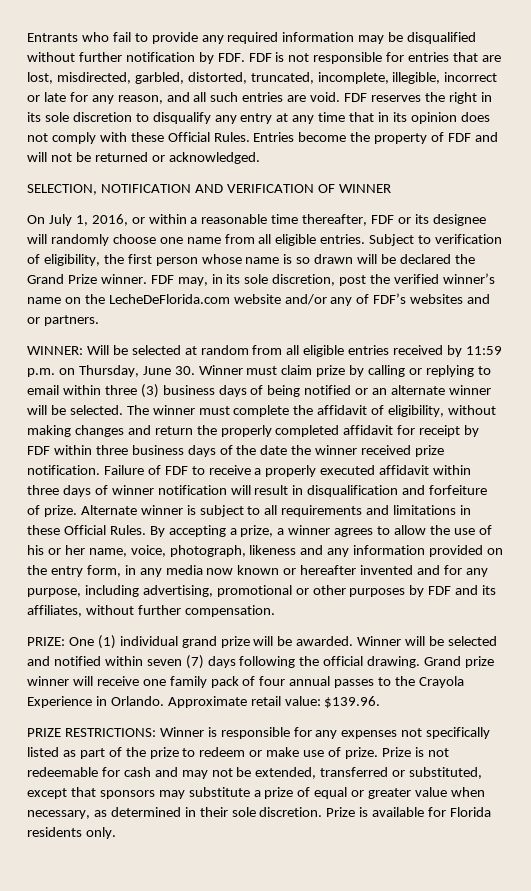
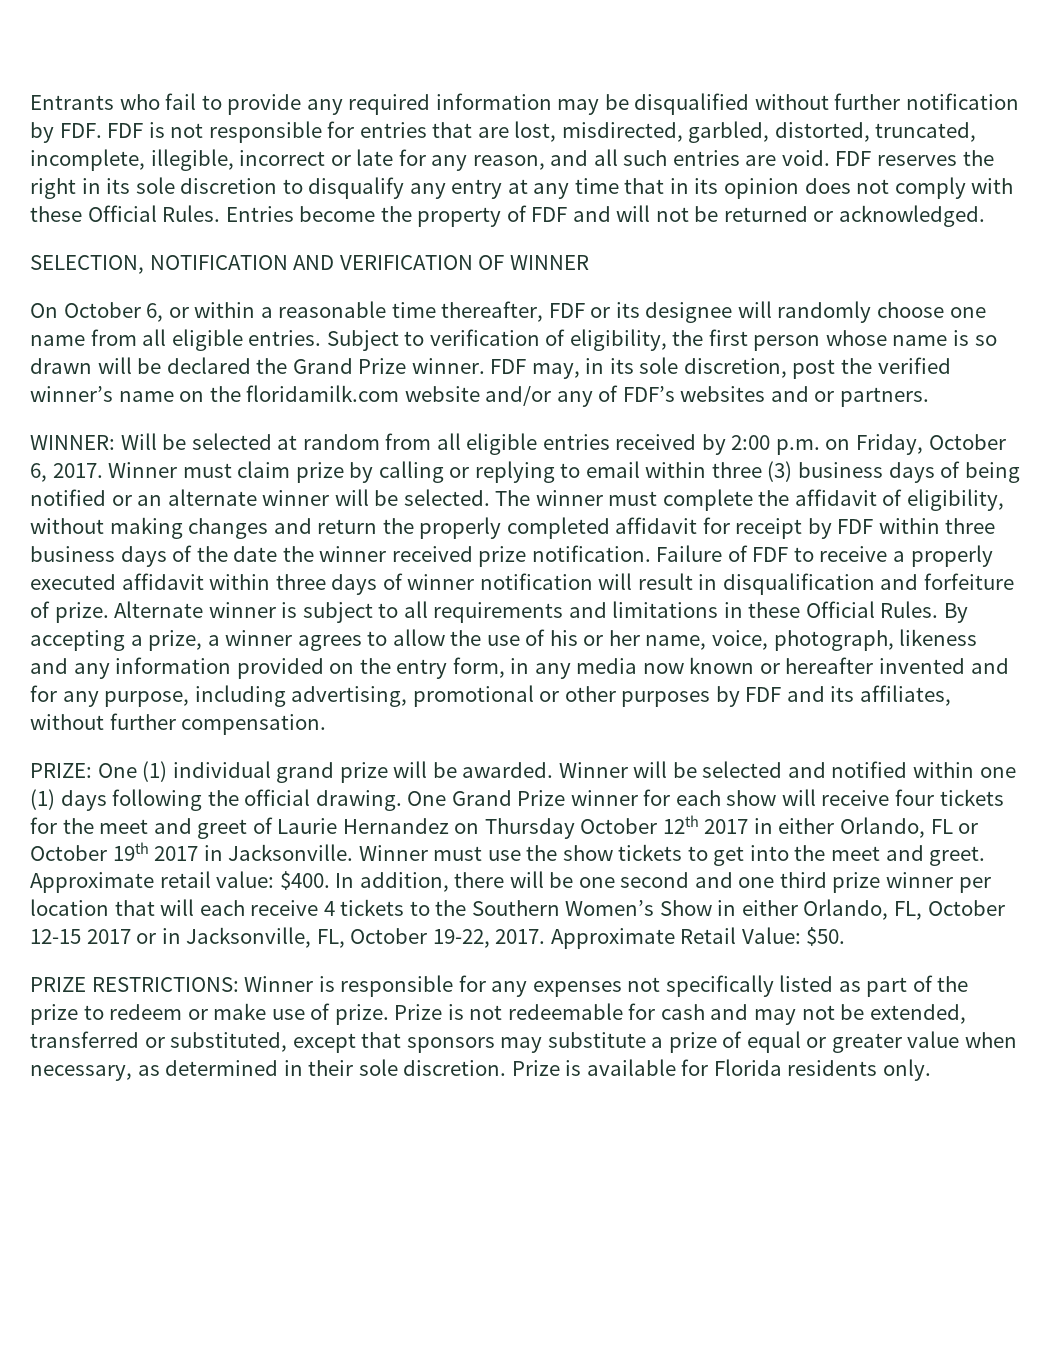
- On July 1, 2016, or within a reasonable time thereafter, FDF or its designee will randomly choose one name from all eligible entries.
+ On October 6, or within a reasonable time thereafter, FDF or its designee will randomly choose one name from all eligible entries.
- FDF may, in its sole discretion, post the verified winner’s name on the LecheDeFlorida.com website and/or any of FDF’s websites and or partners.
+ FDF may, in its sole discretion, post the verified winner’s name on the floridamilk.com website and/or any of FDF’s websites and or partners.
- WINNER: Will be selected at random from all eligible entries received by 11:59 p.m. on Thursday, June 30. Winner must claim prize by calling or replying to email within three (3) business days of being notified or an alternate winner will be selected.
+ WINNER: Will be selected at random from all eligible entries received by 2:00 p.m. on Friday, October 6, 2017. Winner must claim prize by calling or replying to email within three (3) business days of being notified or an alternate winner will be selected.
- Winner will be selected and notified within seven (7) days following the official drawing.
+ Winner will be selected and notified within one (1) days following the official drawing.
- Grand prize winner will receive one family pack of four annual passes to the Crayola Experience in Orlando. Approximate retail value: $139.96.
+ One Grand Prize winner for each show will receive four tickets for the meet and greet of Laurie Hernandez on Thursday October 12th 2017 in either Orlando, FL or October 19th 2017 in Jacksonville. Winner must use the show tickets to get into the meet and greet. Approximate retail value: $400. In addition, there will be one second and one third prize winner per location that will each receive 4 tickets to the Southern Women’s Show in either Orlando, FL, October 12-15 2017 or in Jacksonville, FL, October 19-22, 2017. Approximate Retail Value: $50.

